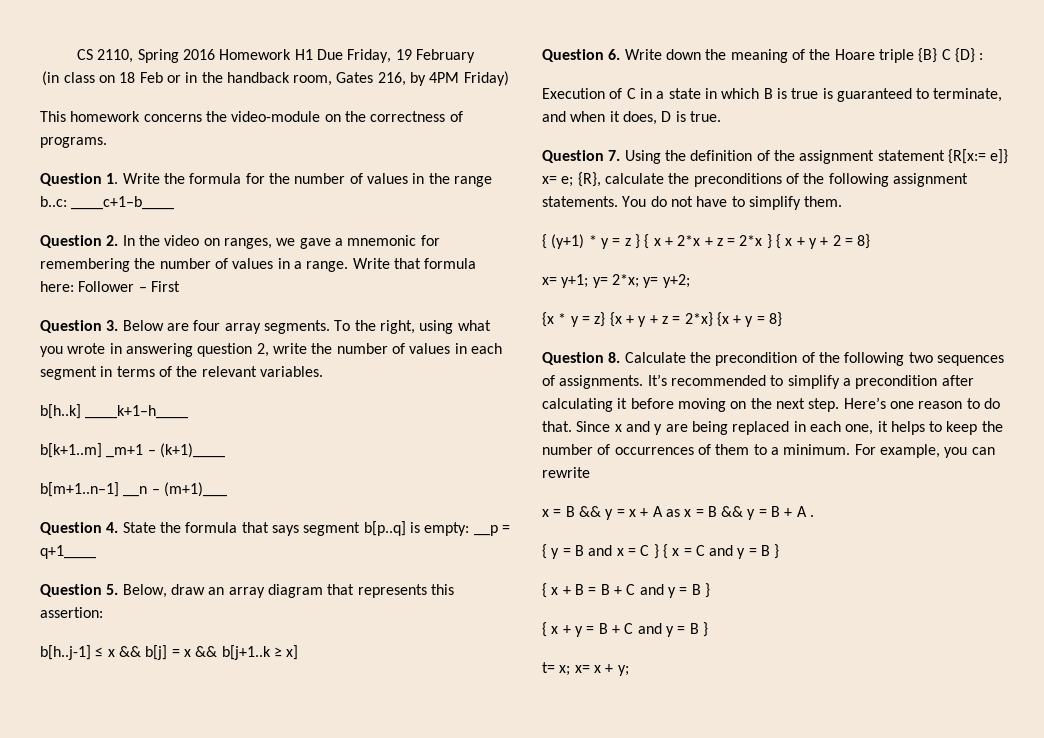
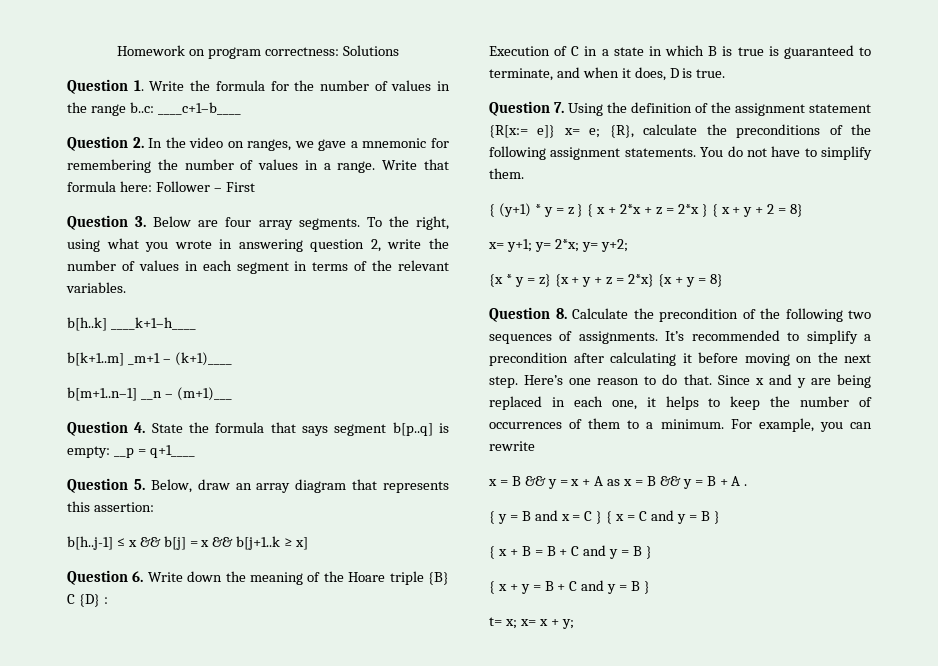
- CS 2110, Spring 2016 Homework H1 Due Friday, 19 February
- (in class on 18 Feb or in the handback room, Gates 216, by 4PM Friday)
- This homework concerns the video-module on the correctness of programs.
+ Homework on program correctness: Solutions

